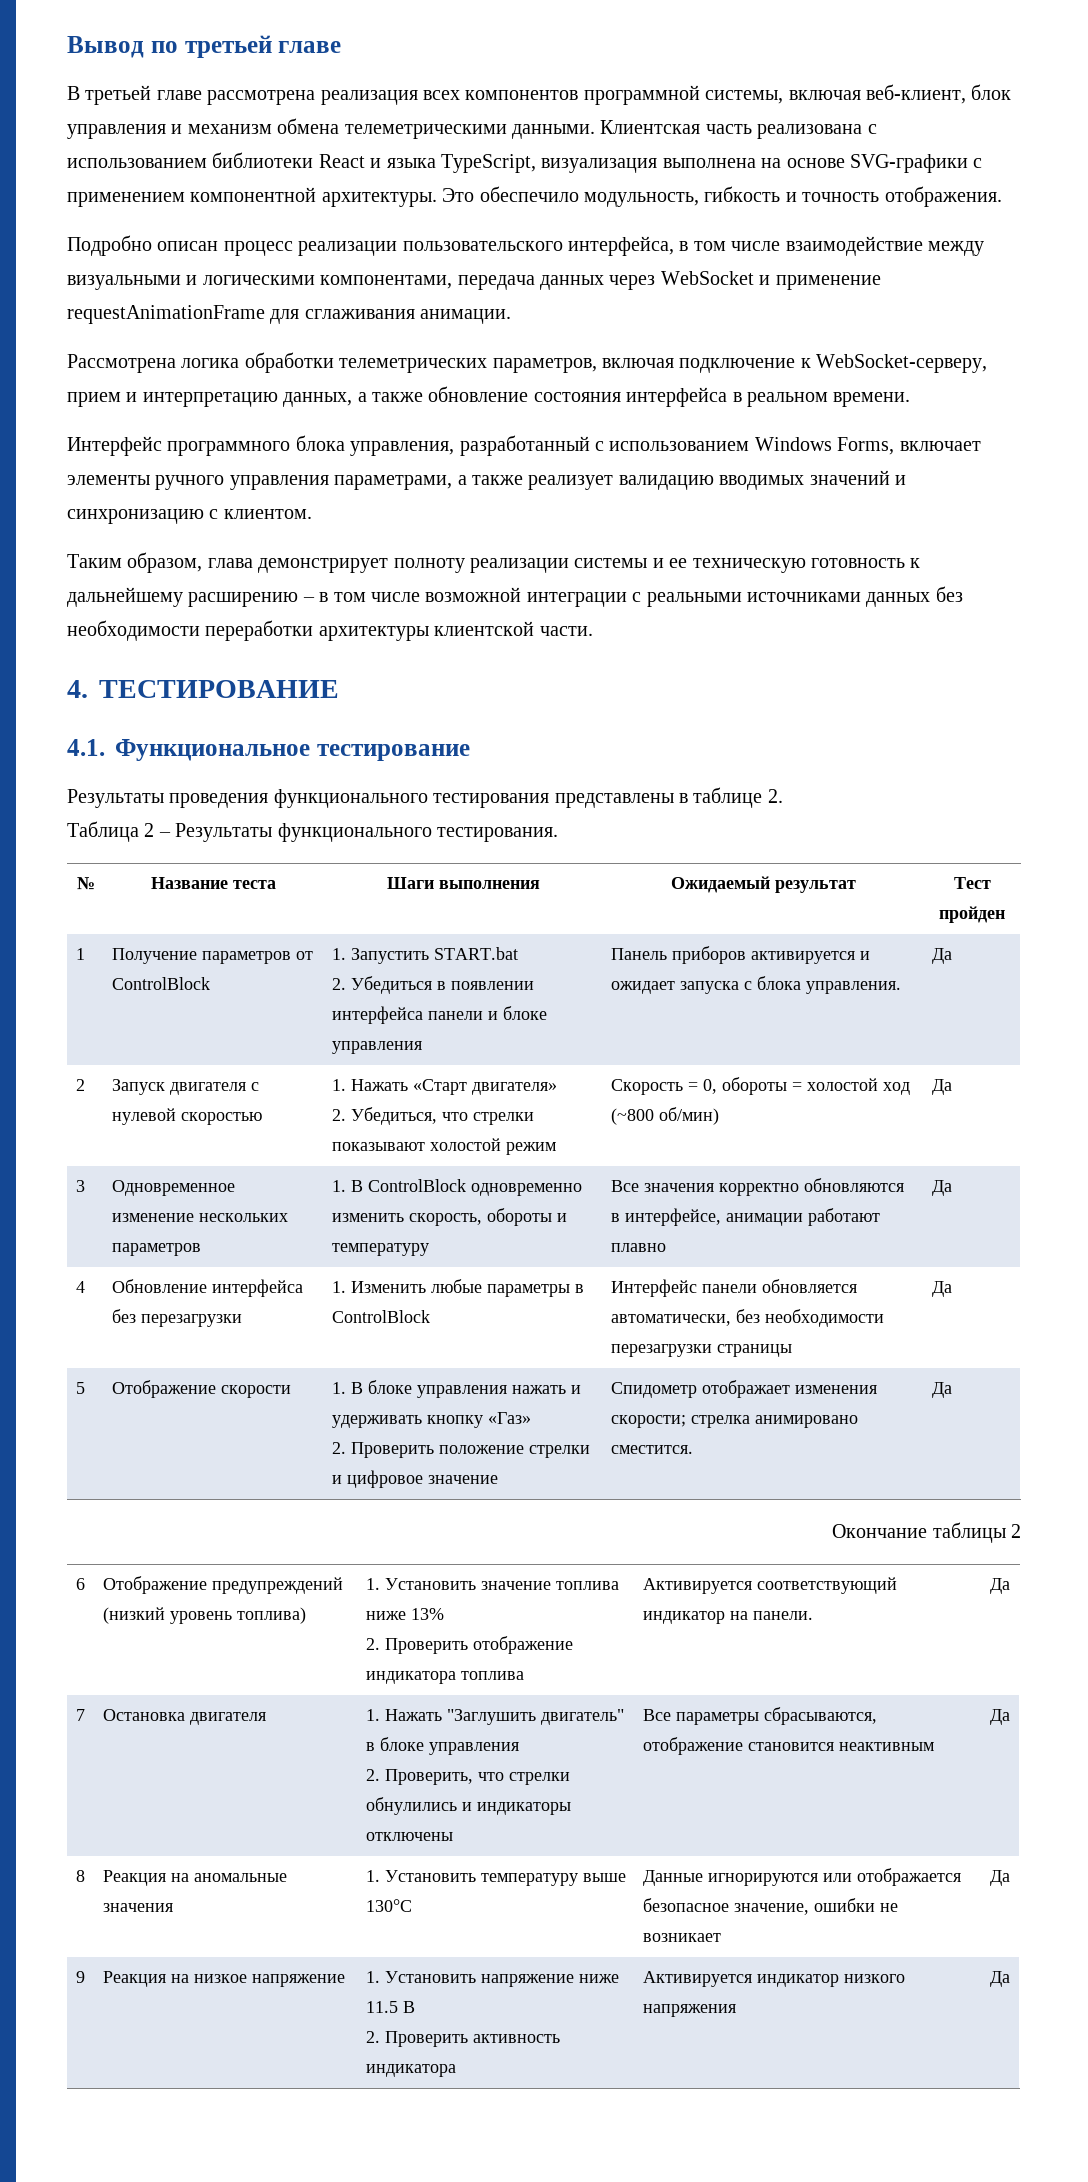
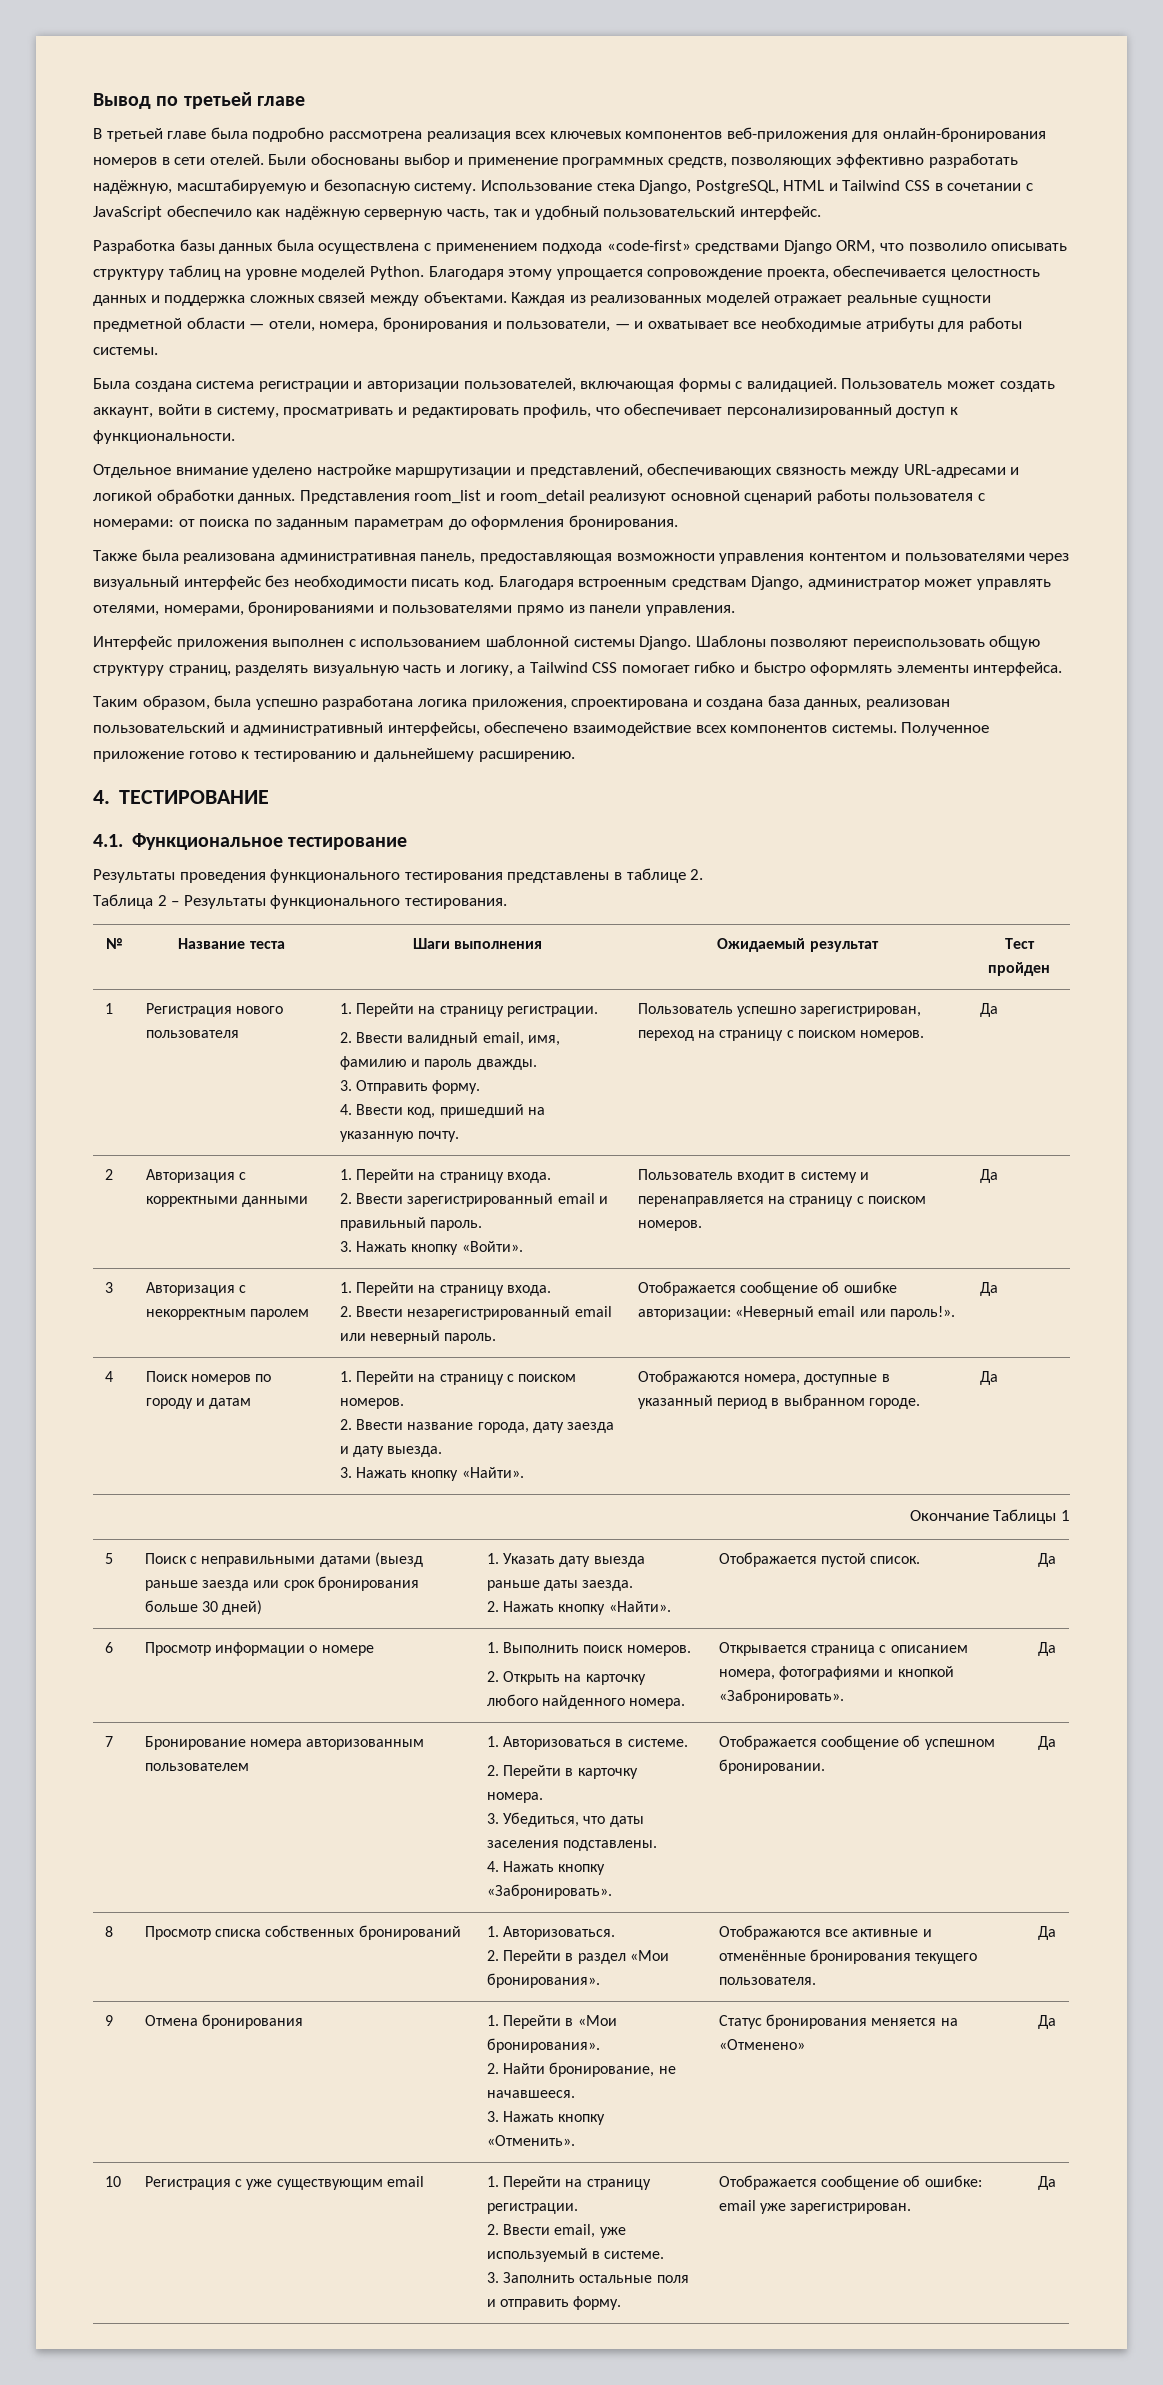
- В третьей главе рассмотрена реализация всех компонентов программной системы, включая веб-клиент, блок управления и механизм обмена телеметрическими данными. Клиентская часть реализована с использованием библиотеки React и языка TypeScript, визуализация выполнена на основе SVG-графики с применением компонентной архитектуры. Это обеспечило модульность, гибкость и точность отображения.
- Подробно описан процесс реализации пользовательского интерфейса, в том числе взаимодействие между визуальными и логическими компонентами, передача данных через WebSocket и применение requestAnimationFrame для сглаживания анимации.
- Рассмотрена логика обработки телеметрических параметров, включая подключение к WebSocket-серверу, прием и интерпретацию данных, а также обновление состояния интерфейса в реальном времени.
- Интерфейс программного блока управления, разработанный с использованием Windows Forms, включает элементы ручного управления параметрами, а также реализует валидацию вводимых значений и синхронизацию с клиентом.
- Таким образом, глава демонстрирует полноту реализации системы и ее техническую готовность к дальнейшему расширению – в том числе возможной интеграции с реальными источниками данных без необходимости переработки архитектуры клиентской части.
+ В третьей главе была подробно рассмотрена реализация всех ключевых компонентов веб-приложения для онлайн-бронирования номеров в сети отелей. Были обоснованы выбор и применение программных средств, позволяющих эффективно разработать надёжную, масштабируемую и безопасную систему. Использование стека Django, PostgreSQL, HTML и Tailwind CSS в сочетании с JavaScript обеспечило как надёжную серверную часть, так и удобный пользовательский интерфейс.
+ Разработка базы данных была осуществлена с применением подхода «code-first» средствами Django ORM, что позволило описывать структуру таблиц на уровне моделей Python. Благодаря этому упрощается сопровождение проекта, обеспечивается целостность данных и поддержка сложных связей между объектами. Каждая из реализованных моделей отражает реальные сущности предметной области — отели, номера, бронирования и пользователи, — и охватывает все необходимые атрибуты для работы системы.
+ Была создана система регистрации и авторизации пользователей, включающая формы с валидацией. Пользователь может создать аккаунт, войти в систему, просматривать и редактировать профиль, что обеспечивает персонализированный доступ к функциональности.
+ Отдельное внимание уделено настройке маршрутизации и представлений, обеспечивающих связность между URL-адресами и логикой обработки данных. Представления room_list и room_detail реализуют основной сценарий работы пользователя с номерами: от поиска по заданным параметрам до оформления бронирования.
+ Также была реализована административная панель, предоставляющая возможности управления контентом и пользователями через визуальный интерфейс без необходимости писать код. Благодаря встроенным средствам Django, администратор может управлять отелями, номерами, бронированиями и пользователями прямо из панели управления.
+ Интерфейс приложения выполнен с использованием шаблонной системы Django. Шаблоны позволяют переиспользовать общую структуру страниц, разделять визуальную часть и логику, а Tailwind CSS помогает гибко и быстро оформлять элементы интерфейса.
+ Таким образом, была успешно разработана логика приложения, спроектирована и создана база данных, реализован пользовательский и административный интерфейсы, обеспечено взаимодействие всех компонентов системы. Полученное приложение готово к тестированию и дальнейшему расширению.
- 1 | Получение параметров от ControlBlock | 1. Запустить START.bat
- 2. Убедиться в появлении интерфейса панели и блоке управления | Панель приборов активируется и ожидает запуска с блока управления. | Да
- 2 | Запуск двигателя с нулевой скоростью | 1. Нажать «Старт двигателя»
- 2. Убедиться, что стрелки показывают холостой режим | Скорость = 0, обороты = холостой ход (~800 об/мин) | Да
- 3 | Одновременное изменение нескольких параметров | 1. В ControlBlock одновременно изменить скорость, обороты и температуру | Все значения корректно обновляются в интерфейсе, анимации работают плавно | Да
- 4 | Обновление интерфейса без перезагрузки | 1. Изменить любые параметры в ControlBlock | Интерфейс панели обновляется автоматически, без необходимости перезагрузки страницы | Да
- 5 | Отображение скорости | 1. В блоке управления нажать и удерживать кнопку «Газ»
- 2. Проверить положение стрелки и цифровое значение | Спидометр отображает изменения скорости; стрелка анимировано сместится. | Да
- Окончание таблицы 2
- 6 | Отображение предупреждений (низкий уровень топлива) | 1. Установить значение топлива ниже 13%
- 2. Проверить отображение индикатора топлива | Активируется соответствующий индикатор на панели. | Да
- 7 | Остановка двигателя | 1. Нажать "Заглушить двигатель" в блоке управления
- 2. Проверить, что стрелки обнулились и индикаторы отключены | Все параметры сбрасываются, отображение становится неактивным | Да
- 8 | Реакция на аномальные значения | 1. Установить температуру выше 130°C | Данные игнорируются или отображается безопасное значение, ошибки не возникает | Да
- 9 | Реакция на низкое напряжение | 1. Установить напряжение ниже 11.5 В
- 2. Проверить активность индикатора | Активируется индикатор низкого напряжения | Да
+ 1 | Регистрация нового пользователя | 1. Перейти на страницу регистрации.
+ 2. Ввести валидный email, имя, фамилию и пароль дважды.
+ 3. Отправить форму.
+ 4. Ввести код, пришедший на указанную почту. | Пользователь успешно зарегистрирован, переход на страницу с поиском номеров. | Да
+ 2 | Авторизация с корректными данными | 1. Перейти на страницу входа.
+ 2. Ввести зарегистрированный email и правильный пароль.
+ 3. Нажать кнопку «Войти». | Пользователь входит в систему и перенаправляется на страницу с поиском номеров. | Да
+ 3 | Авторизация с некорректным паролем | 1. Перейти на страницу входа.
+ 2. Ввести незарегистрированный email или неверный пароль. | Отображается сообщение об ошибке авторизации: «Неверный email или пароль!». | Да
+ 4 | Поиск номеров по городу и датам | 1. Перейти на страницу с поиском номеров.
+ 2. Ввести название города, дату заезда и дату выезда.
+ 3. Нажать кнопку «Найти». | Отображаются номера, доступные в указанный период в выбранном городе. | Да
+ Окончание Таблицы 1
+ 5 | Поиск с неправильными датами (выезд раньше заезда или срок бронирования больше 30 дней) | 1. Указать дату выезда раньше даты заезда.
+ 2. Нажать кнопку «Найти». | Отображается пустой список. | Да
+ 6 | Просмотр информации о номере | 1. Выполнить поиск номеров.
+ 2. Открыть на карточку любого найденного номера. | Открывается страница с описанием номера, фотографиями и кнопкой «Забронировать». | Да
+ 7 | Бронирование номера авторизованным пользователем | 1. Авторизоваться в системе.
+ 2. Перейти в карточку номера.
+ 3. Убедиться, что даты заселения подставлены.
+ 4. Нажать кнопку «Забронировать». | Отображается сообщение об успешном бронировании. | Да
+ 8 | Просмотр списка собственных бронирований | 1. Авторизоваться.
+ 2. Перейти в раздел «Мои бронирования». | Отображаются все активные и отменённые бронирования текущего пользователя. | Да
+ 9 | Отмена бронирования | 1. Перейти в «Мои бронирования».
+ 2. Найти бронирование, не начавшееся.
+ 3. Нажать кнопку «Отменить». | Статус бронирования меняется на «Отменено» | Да
+ 10 | Регистрация с уже существующим email | 1. Перейти на страницу регистрации.
+ 2. Ввести email, уже используемый в системе.
+ 3. Заполнить остальные поля и отправить форму. | Отображается сообщение об ошибке: email уже зарегистрирован. | Да

